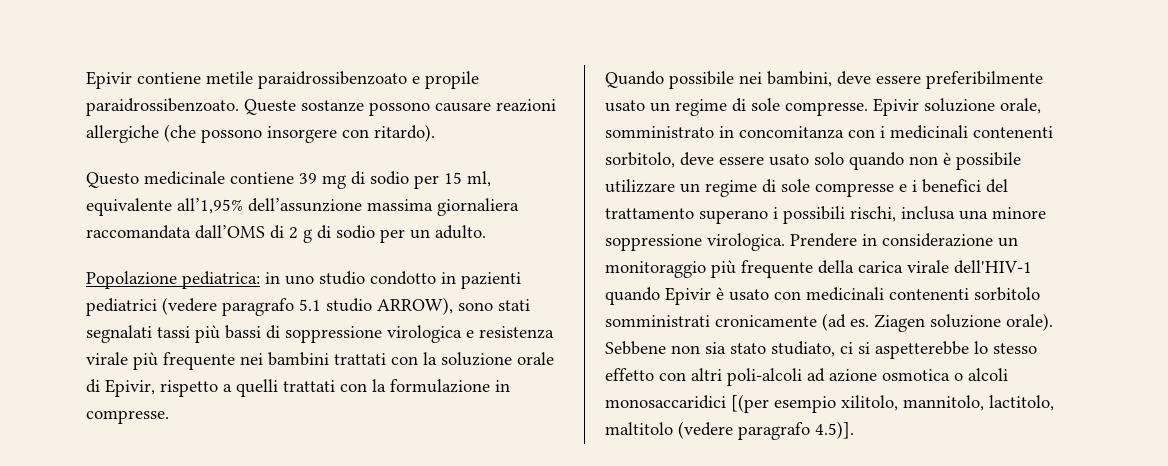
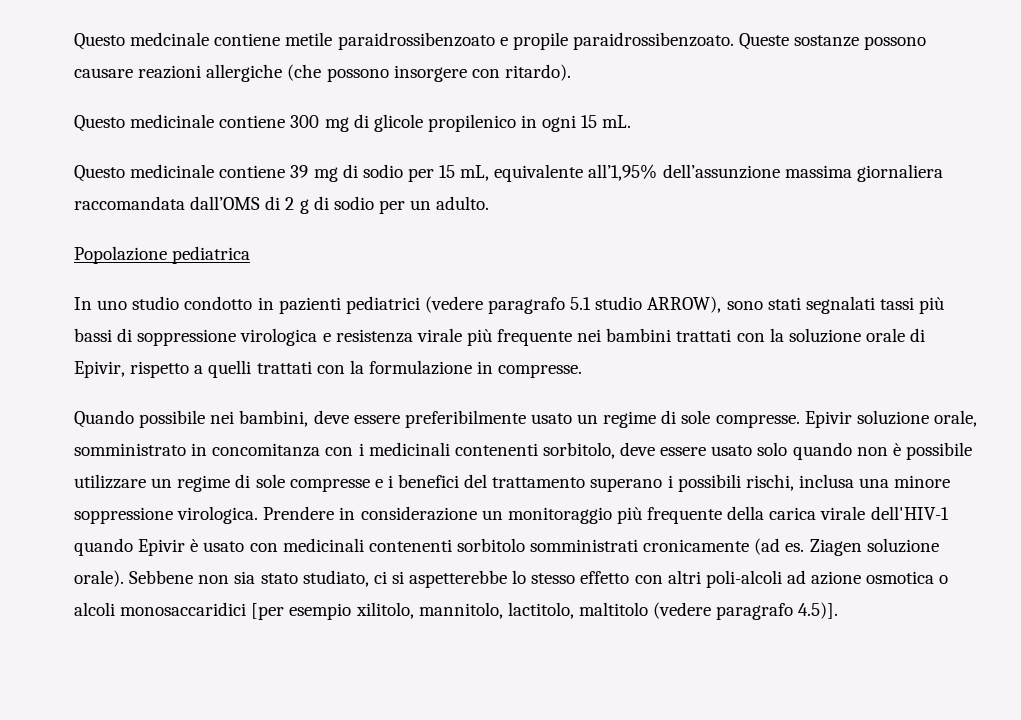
- Epivir contiene metile paraidrossibenzoato e propile paraidrossibenzoato.
+ Questo medcinale contiene metile paraidrossibenzoato e propile paraidrossibenzoato.
+ Questo medicinale contiene 300 mg di glicole propilenico in ogni 15 mL.
- Questo medicinale contiene 39 mg di sodio per 15 ml, equivalente all’1,95% dell’assunzione massima giornaliera raccomandata dall’OMS di 2 g di sodio per un adulto.
+ Questo medicinale contiene 39 mg di sodio per 15 mL, equivalente all’1,95% dell’assunzione massima giornaliera raccomandata dall’OMS di 2 g di sodio per un adulto.
- Popolazione pediatrica: in uno studio condotto in pazienti pediatrici (vedere paragrafo 5.1 studio ARROW), sono stati segnalati tassi più bassi di soppressione virologica e resistenza virale più frequente nei bambini trattati con la soluzione orale di Epivir, rispetto a quelli trattati con la formulazione in compresse.
+ Popolazione pediatrica
+ In uno studio condotto in pazienti pediatrici (vedere paragrafo 5.1 studio ARROW), sono stati segnalati tassi più bassi di soppressione virologica e resistenza virale più frequente nei bambini trattati con la soluzione orale di Epivir, rispetto a quelli trattati con la formulazione in compresse.
- Sebbene non sia stato studiato, ci si aspetterebbe lo stesso effetto con altri poli-alcoli ad azione osmotica o alcoli monosaccaridici [(per esempio xilitolo, mannitolo, lactitolo, maltitolo (vedere paragrafo 4.5)].
+ Sebbene non sia stato studiato, ci si aspetterebbe lo stesso effetto con altri poli-alcoli ad azione osmotica o alcoli monosaccaridici [per esempio xilitolo, mannitolo, lactitolo, maltitolo (vedere paragrafo 4.5)].

